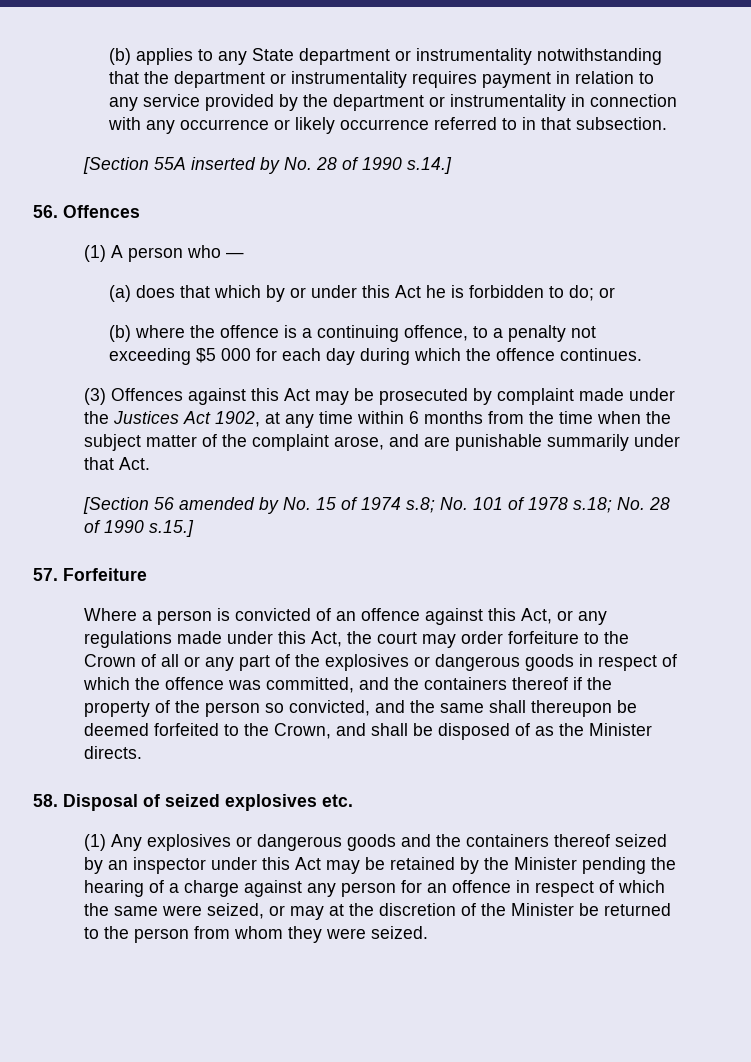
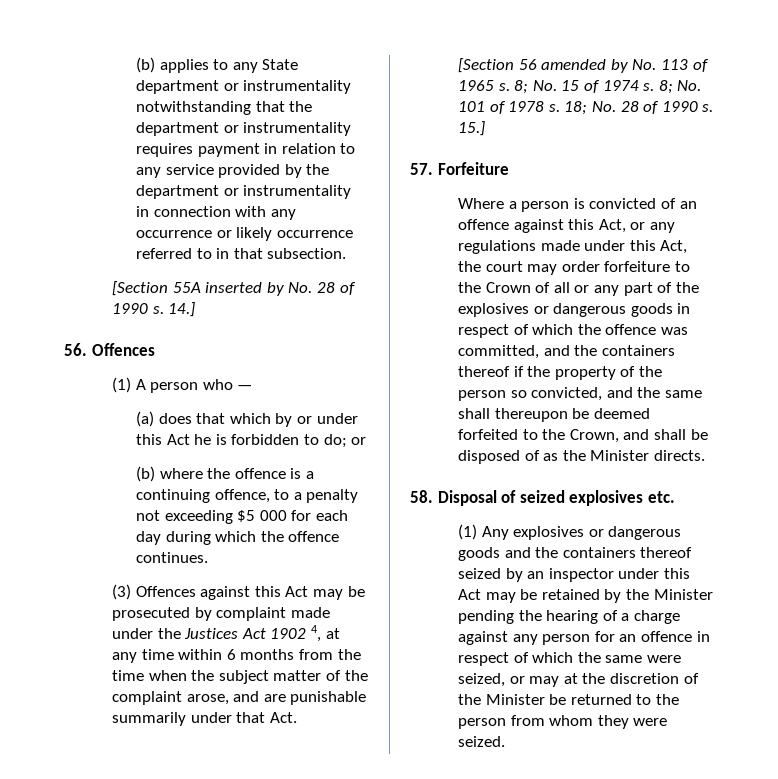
- [Section 55A inserted by No. 28 of 1990 s.14.]
+ [Section 55A inserted by No. 28 of 1990 s. 14.]
- (3) Offences against this Act may be prosecuted by complaint made under the Justices Act 1902, at any time within 6 months from the time when the subject matter of the complaint arose, and are punishable summarily under that Act.
+ (3) Offences against this Act may be prosecuted by complaint made under the Justices Act 1902 4, at any time within 6 months from the time when the subject matter of the complaint arose, and are punishable summarily under that Act.
- [Section 56 amended by No. 15 of 1974 s.8; No. 101 of 1978 s.18; No. 28 of 1990 s.15.]
+ [Section 56 amended by No. 113 of 1965 s. 8; No. 15 of 1974 s. 8; No. 101 of 1978 s. 18; No. 28 of 1990 s. 15.]

